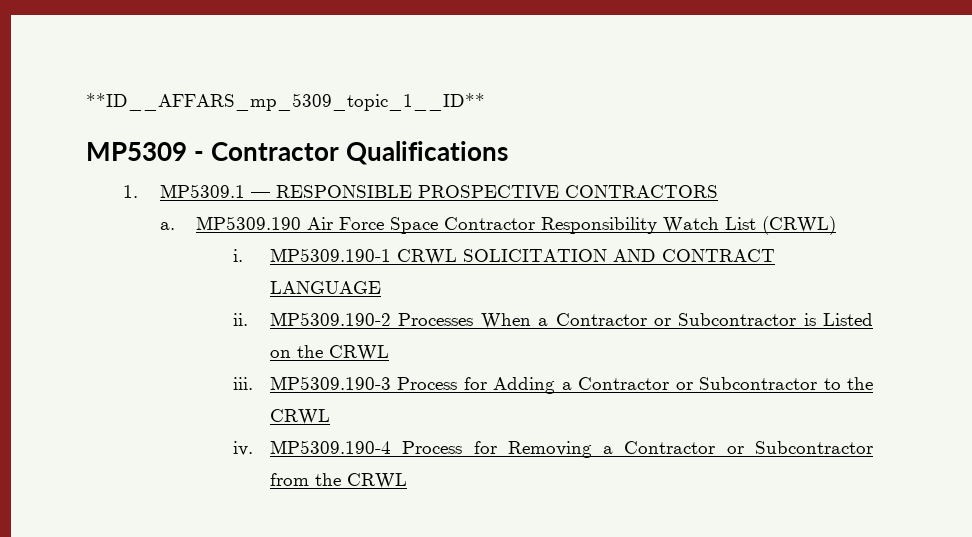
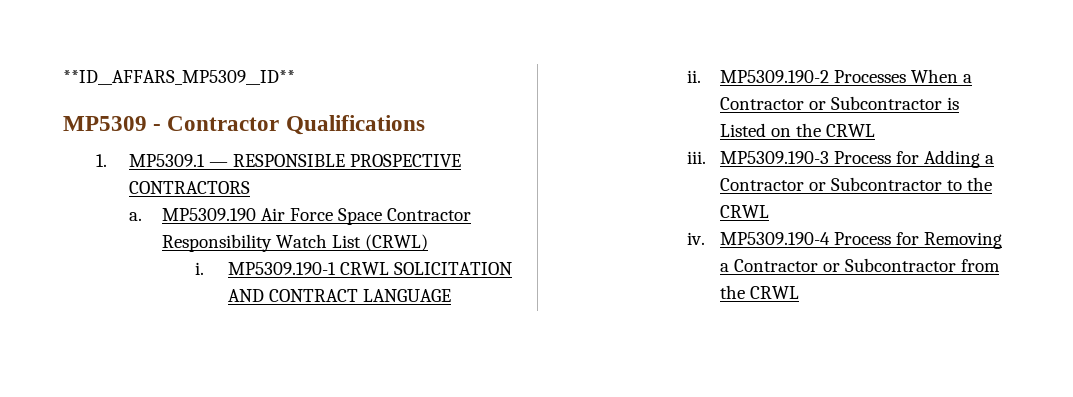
- **ID__AFFARS_mp_5309_topic_1__ID**
+ **ID__AFFARS_MP5309__ID**

